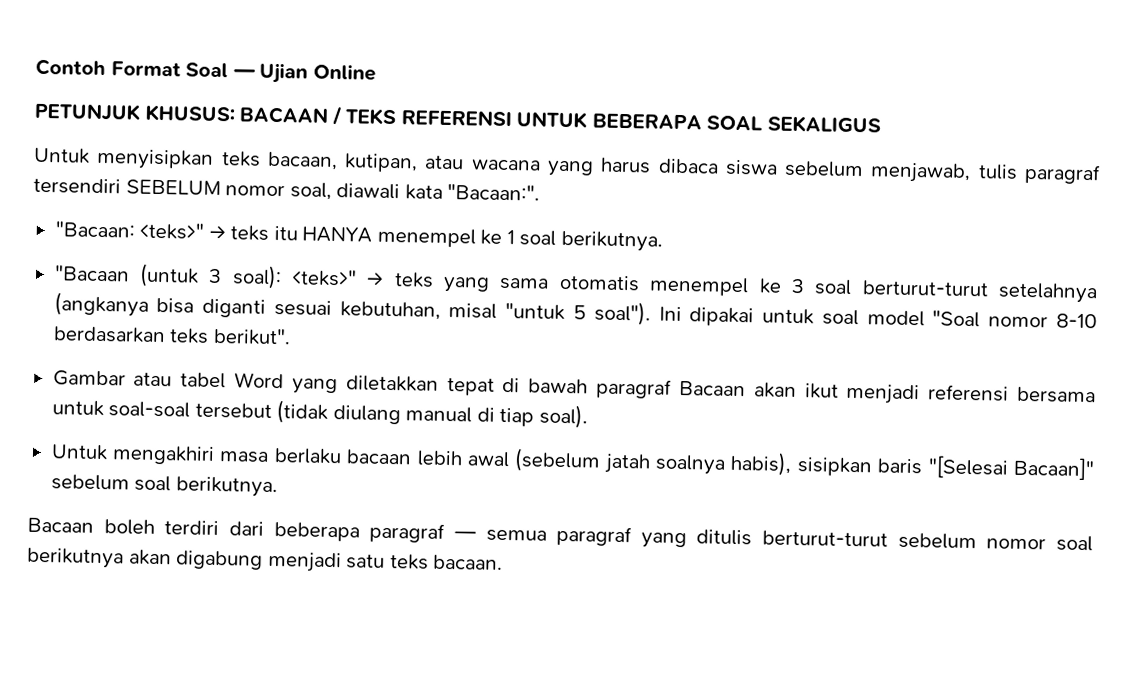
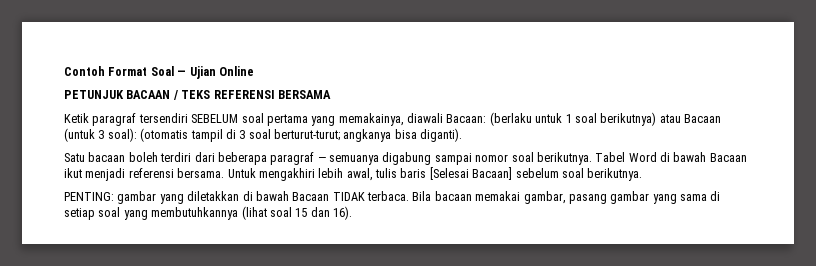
- PETUNJUK KHUSUS: BACAAN / TEKS REFERENSI UNTUK BEBERAPA SOAL SEKALIGUS
- Untuk menyisipkan teks bacaan, kutipan, atau wacana yang harus dibaca siswa sebelum menjawab, tulis paragraf tersendiri SEBELUM nomor soal, diawali kata "Bacaan:".
- "Bacaan: <teks>" → teks itu HANYA menempel ke 1 soal berikutnya.
- "Bacaan (untuk 3 soal): <teks>" → teks yang sama otomatis menempel ke 3 soal berturut-turut setelahnya (angkanya bisa diganti sesuai kebutuhan, misal "untuk 5 soal"). Ini dipakai untuk soal model "Soal nomor 8-10 berdasarkan teks berikut".
- Gambar atau tabel Word yang diletakkan tepat di bawah paragraf Bacaan akan ikut menjadi referensi bersama untuk soal-soal tersebut (tidak diulang manual di tiap soal).
- Untuk mengakhiri masa berlaku bacaan lebih awal (sebelum jatah soalnya habis), sisipkan baris "[Selesai Bacaan]" sebelum soal berikutnya.
- Bacaan boleh terdiri dari beberapa paragraf — semua paragraf yang ditulis berturut-turut sebelum nomor soal berikutnya akan digabung menjadi satu teks bacaan.
+ PETUNJUK BACAAN / TEKS REFERENSI BERSAMA
+ Ketik paragraf tersendiri SEBELUM soal pertama yang memakainya, diawali Bacaan: (berlaku untuk 1 soal berikutnya) atau Bacaan (untuk 3 soal): (otomatis tampil di 3 soal berturut-turut; angkanya bisa diganti).
+ Satu bacaan boleh terdiri dari beberapa paragraf — semuanya digabung sampai nomor soal berikutnya. Tabel Word di bawah Bacaan ikut menjadi referensi bersama. Untuk mengakhiri lebih awal, tulis baris [Selesai Bacaan] sebelum soal berikutnya.
+ PENTING: gambar yang diletakkan di bawah Bacaan TIDAK terbaca. Bila bacaan memakai gambar, pasang gambar yang sama di setiap soal yang membutuhkannya (lihat soal 15 dan 16).

